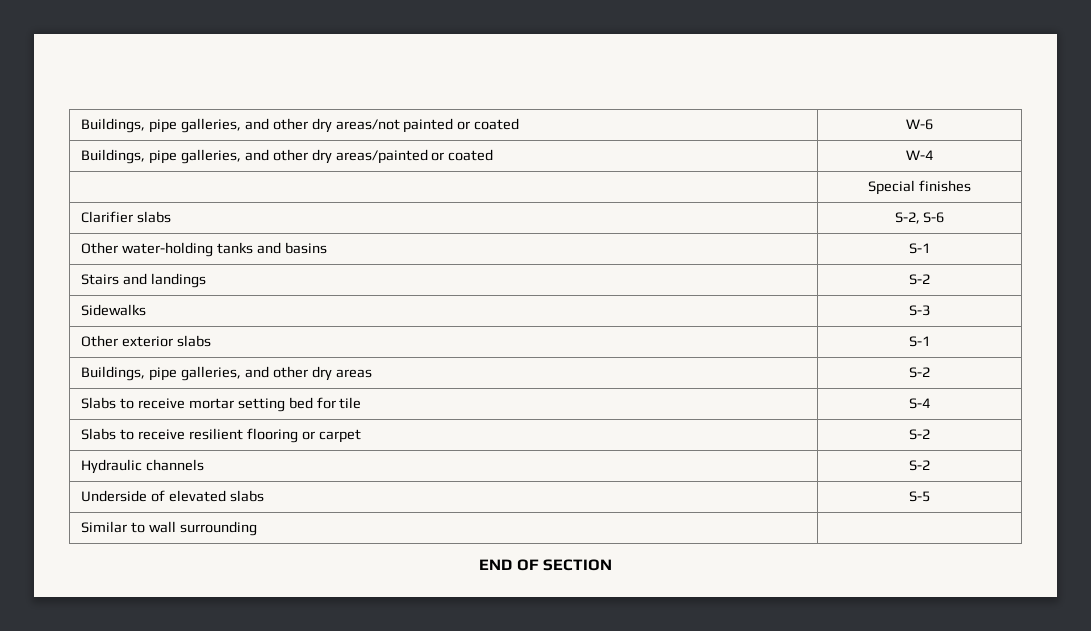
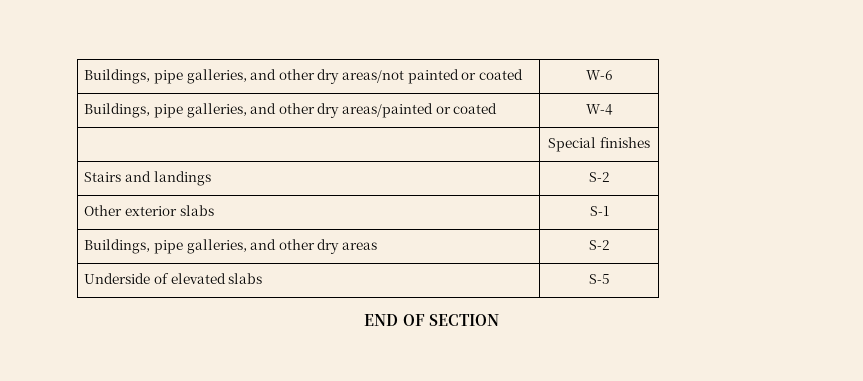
- Clarifier slabs | S-2, S-6
- Other water-holding tanks and basins | S-1
- Sidewalks | S-3
- Slabs to receive mortar setting bed for tile | S-4
- Slabs to receive resilient flooring or carpet | S-2
- Hydraulic channels | S-2
- Similar to wall surrounding |

